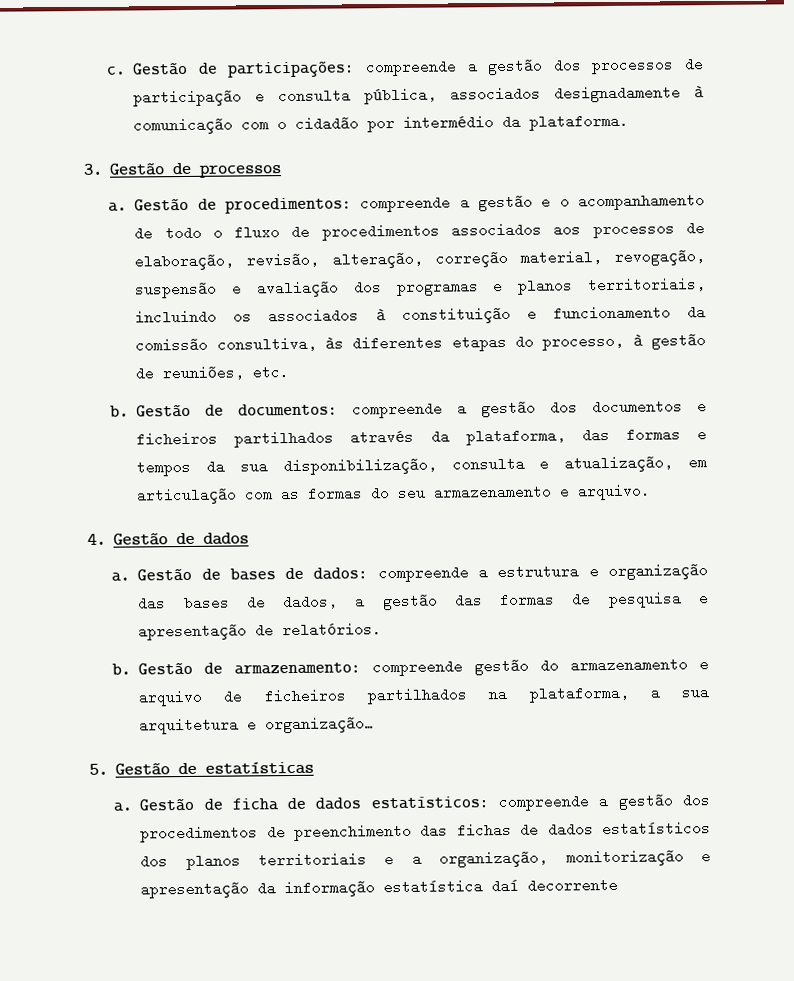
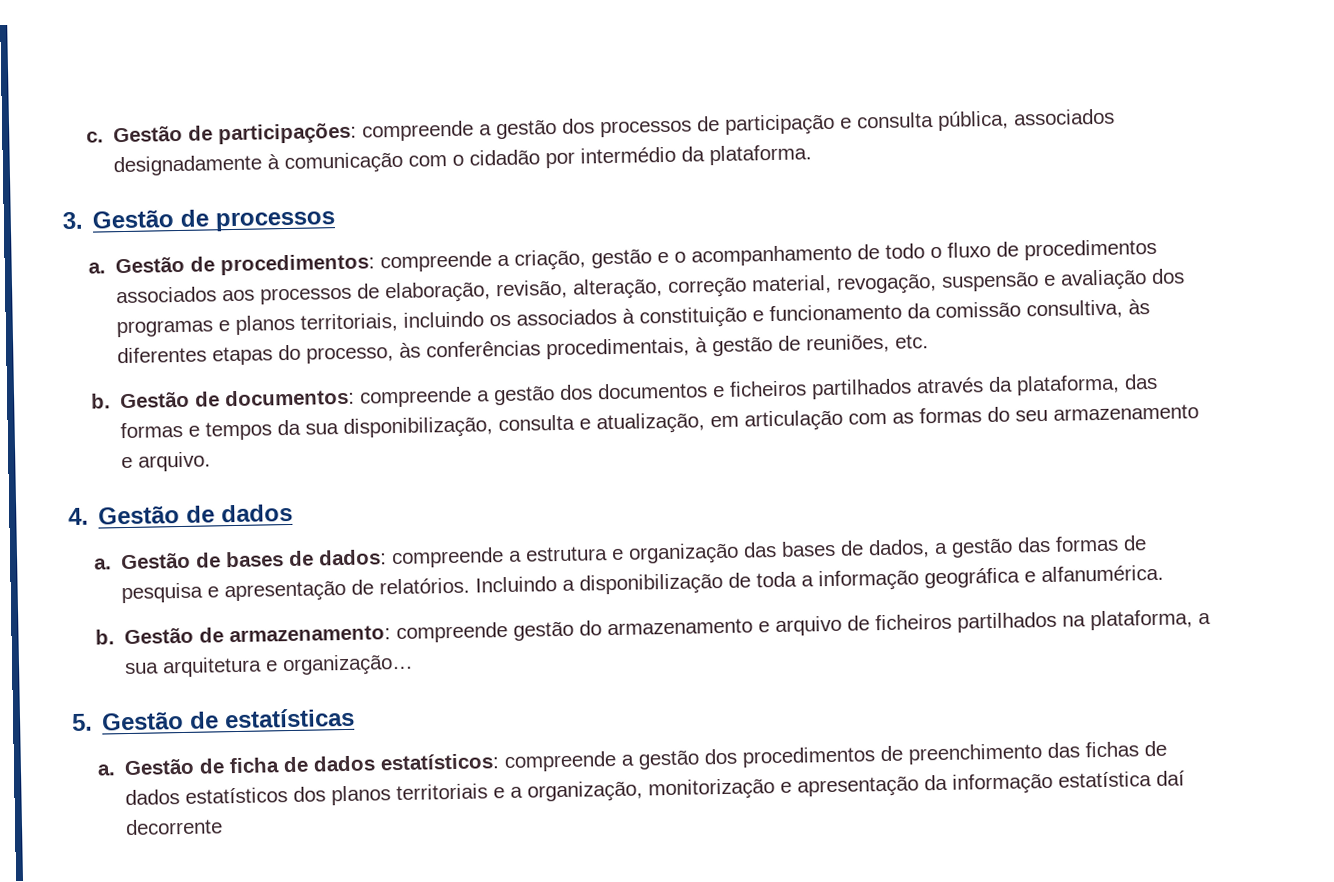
- Gestão de procedimentos: compreende a gestão e o acompanhamento de todo o fluxo de procedimentos associados aos processos de elaboração, revisão, alteração, correção material, revogação, suspensão e avaliação dos programas e planos territoriais, incluindo os associados à constituição e funcionamento da comissão consultiva, às diferentes etapas do processo, à gestão de reuniões, etc.
+ Gestão de procedimentos: compreende a criação, gestão e o acompanhamento de todo o fluxo de procedimentos associados aos processos de elaboração, revisão, alteração, correção material, revogação, suspensão e avaliação dos programas e planos territoriais, incluindo os associados à constituição e funcionamento da comissão consultiva, às diferentes etapas do processo, às conferências procedimentais, à gestão de reuniões, etc.
+ Incluindo a disponibilização de toda a informação geográfica e alfanumérica.

